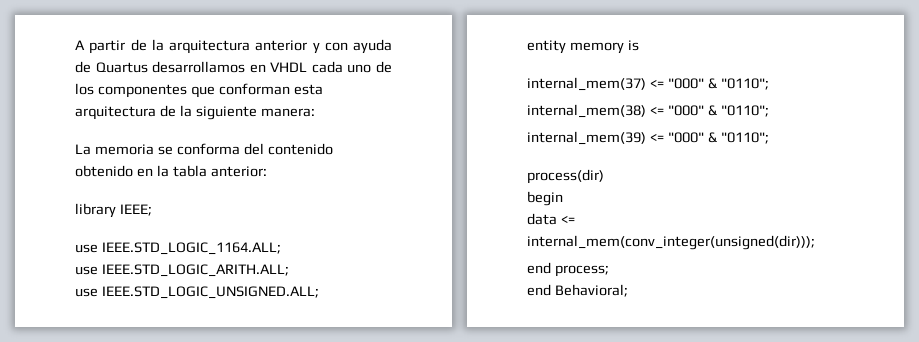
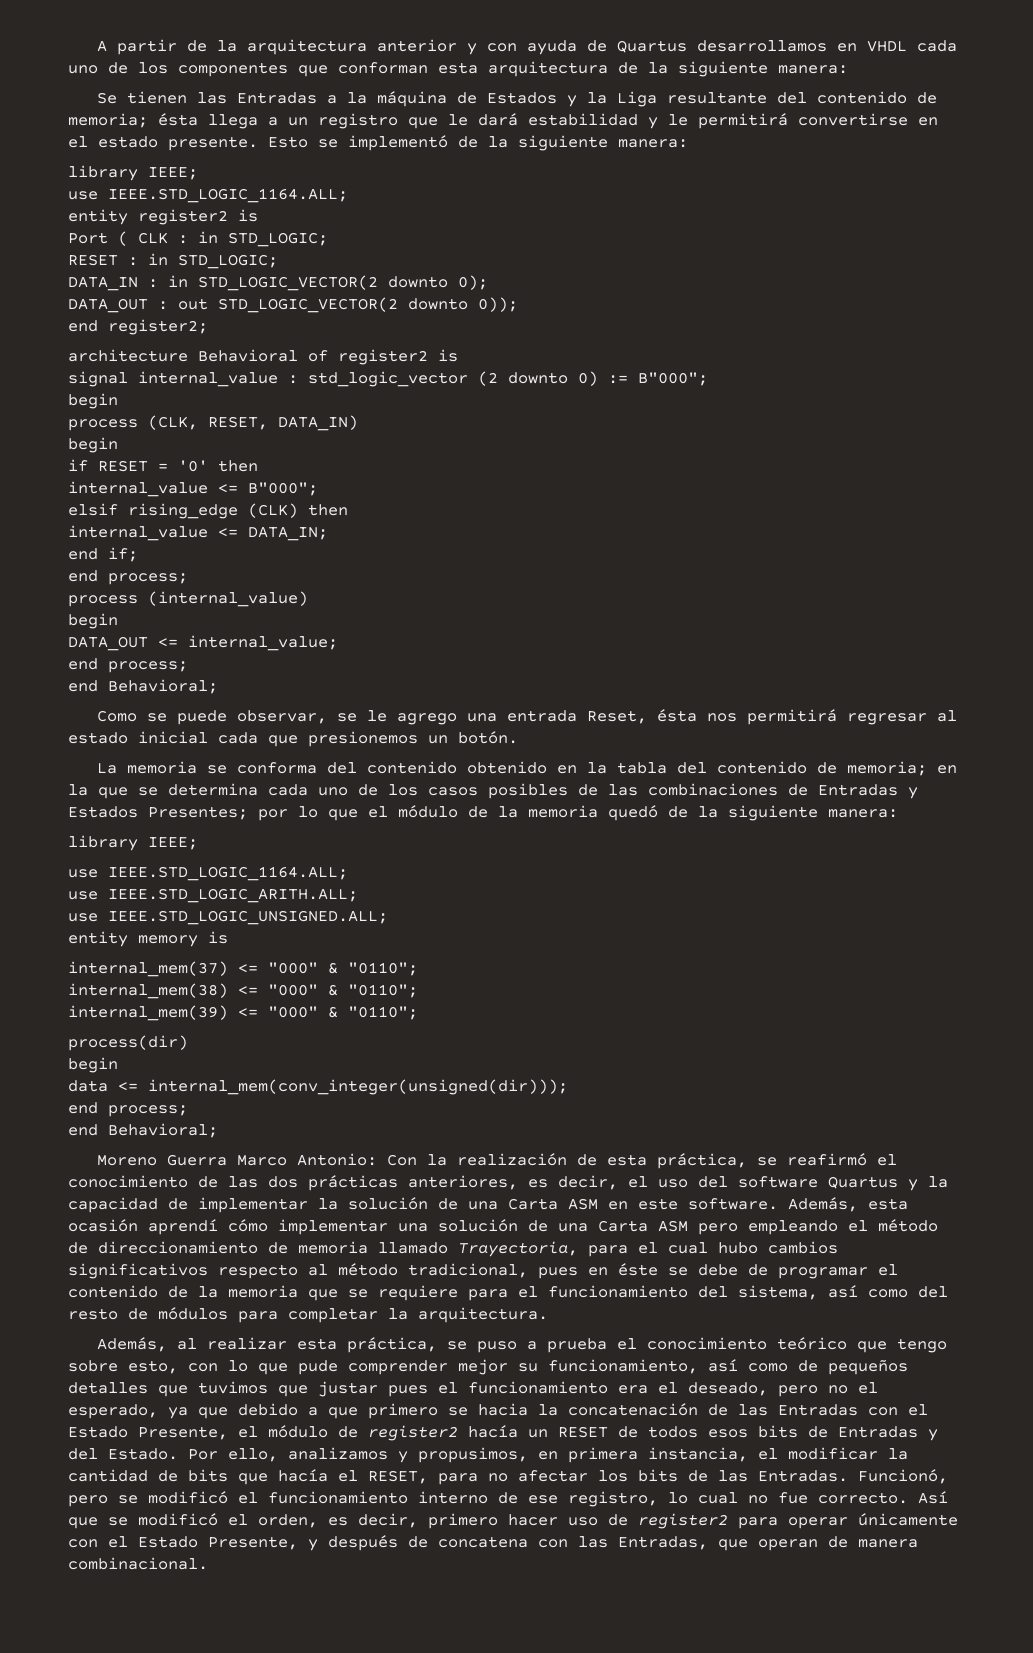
+ Se tienen las Entradas a la máquina de Estados y la Liga resultante del contenido de memoria; ésta llega a un registro que le dará estabilidad y le permitirá convertirse en el estado presente. Esto se implementó de la siguiente manera:
+ library IEEE;
+ use IEEE.STD_LOGIC_1164.ALL;
+ entity register2 is
+ Port ( CLK : in STD_LOGIC;
+ RESET : in STD_LOGIC;
+ DATA_IN : in STD_LOGIC_VECTOR(2 downto 0);
+ DATA_OUT : out STD_LOGIC_VECTOR(2 downto 0));
+ end register2;
+ architecture Behavioral of register2 is
+ signal internal_value : std_logic_vector (2 downto 0) := B"000";
+ begin
+ process (CLK, RESET, DATA_IN)
+ begin
+ if RESET = '0' then
+ internal_value <= B"000";
+ elsif rising_edge (CLK) then
+ internal_value <= DATA_IN;
+ end if;
+ end process;
+ process (internal_value)
+ begin
+ DATA_OUT <= internal_value;
+ end process;
+ end Behavioral;
+ Como se puede observar, se le agrego una entrada Reset, ésta nos permitirá regresar al estado inicial cada que presionemos un botón.
- La memoria se conforma del contenido obtenido en la tabla anterior:
+ La memoria se conforma del contenido obtenido en la tabla del contenido de memoria; en la que se determina cada uno de los casos posibles de las combinaciones de Entradas y Estados Presentes; por lo que el módulo de la memoria quedó de la siguiente manera:
+ Moreno Guerra Marco Antonio: Con la realización de esta práctica, se reafirmó el conocimiento de las dos prácticas anteriores, es decir, el uso del software Quartus y la capacidad de implementar la solución de una Carta ASM en este software. Además, esta ocasión aprendí cómo implementar una solución de una Carta ASM pero empleando el método de direccionamiento de memoria llamado Trayectoria, para el cual hubo cambios significativos respecto al método tradicional, pues en éste se debe de programar el contenido de la memoria que se requiere para el funcionamiento del sistema, así como del resto de módulos para completar la arquitectura.
+ Además, al realizar esta práctica, se puso a prueba el conocimiento teórico que tengo sobre esto, con lo que pude comprender mejor su funcionamiento, así como de pequeños detalles que tuvimos que justar pues el funcionamiento era el deseado, pero no el esperado, ya que debido a que primero se hacia la concatenación de las Entradas con el Estado Presente, el módulo de register2 hacía un RESET de todos esos bits de Entradas y del Estado. Por ello, analizamos y propusimos, en primera instancia, el modificar la cantidad de bits que hacía el RESET, para no afectar los bits de las Entradas. Funcionó, pero se modificó el funcionamiento interno de ese registro, lo cual no fue correcto. Así que se modificó el orden, es decir, primero hacer uso de register2 para operar únicamente con el Estado Presente, y después de concatena con las Entradas, que operan de manera combinacional.

